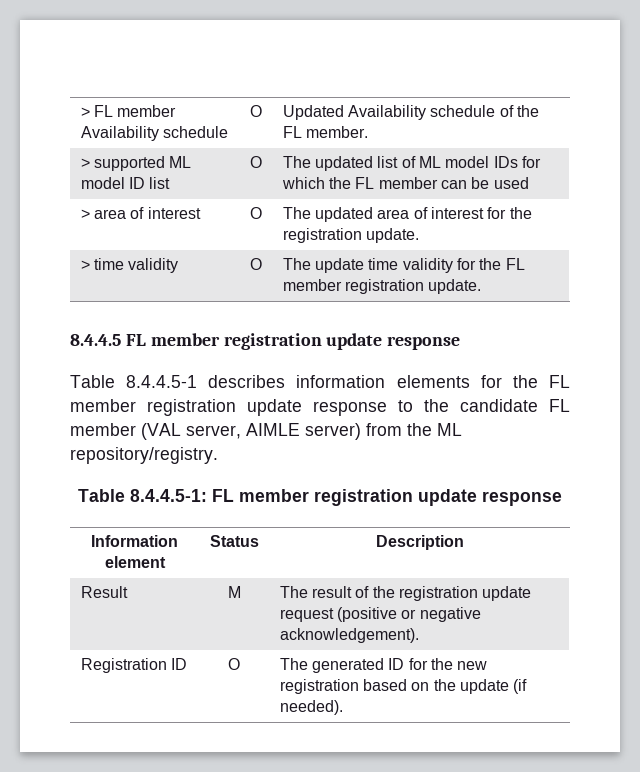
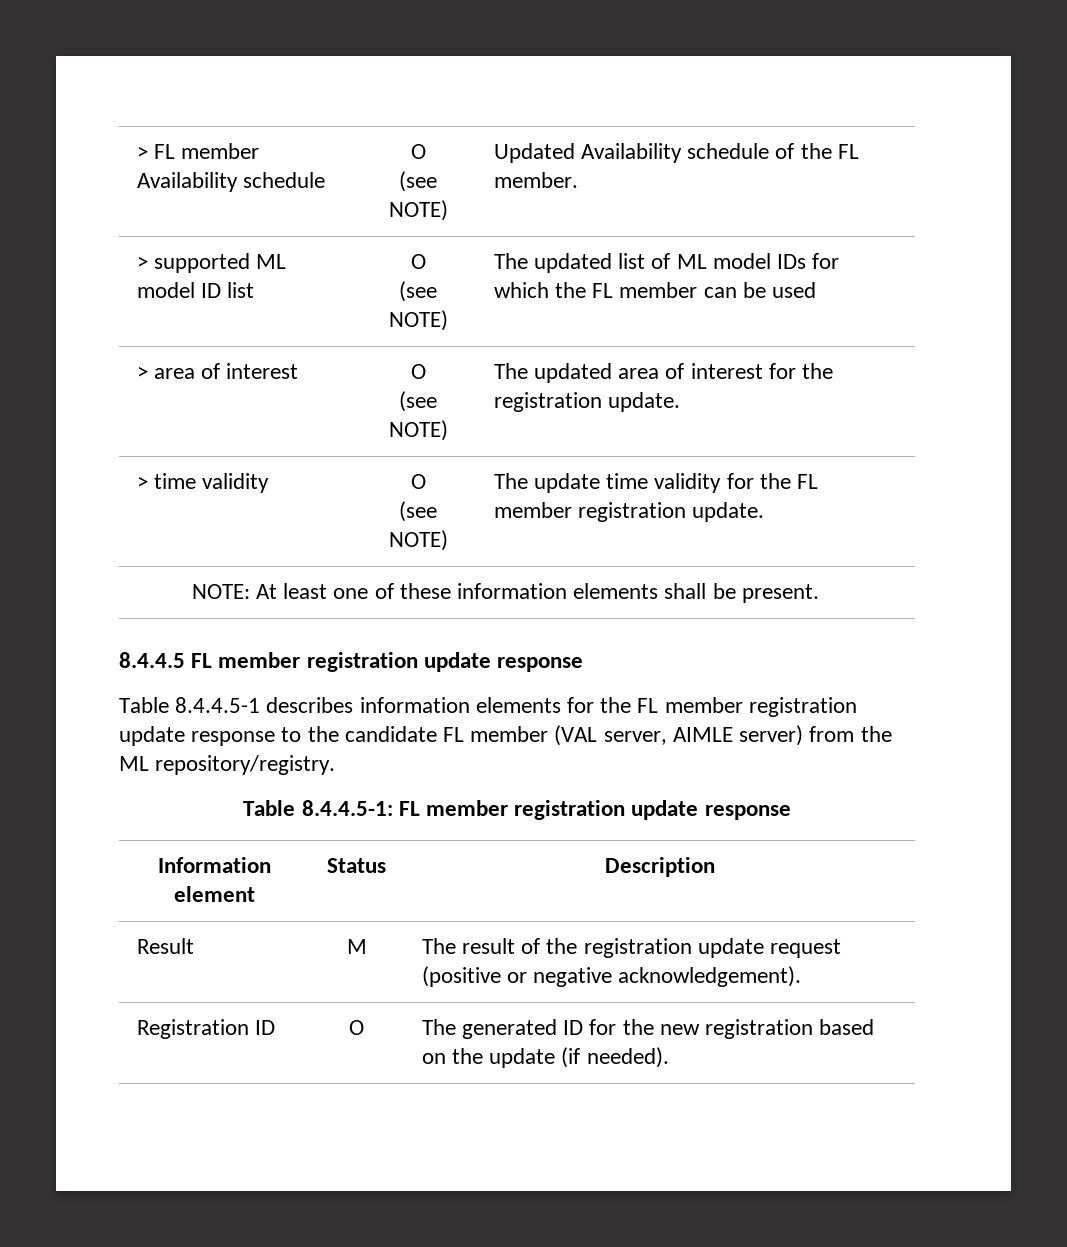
- > FL member Availability schedule | O | Updated Availability schedule of the FL member.
+ > FL member Availability schedule | O
+ (see NOTE) | Updated Availability schedule of the FL member.
- > supported ML model ID list | O | The updated list of ML model IDs for which the FL member can be used
+ > supported ML model ID list | O
+ (see NOTE) | The updated list of ML model IDs for which the FL member can be used
- > area of interest | O | The updated area of interest for the registration update.
+ > area of interest | O
+ (see NOTE) | The updated area of interest for the registration update.
- > time validity | O | The update time validity for the FL member registration update.
+ > time validity | O
+ (see NOTE) | The update time validity for the FL member registration update.
+ NOTE: At least one of these information elements shall be present.

